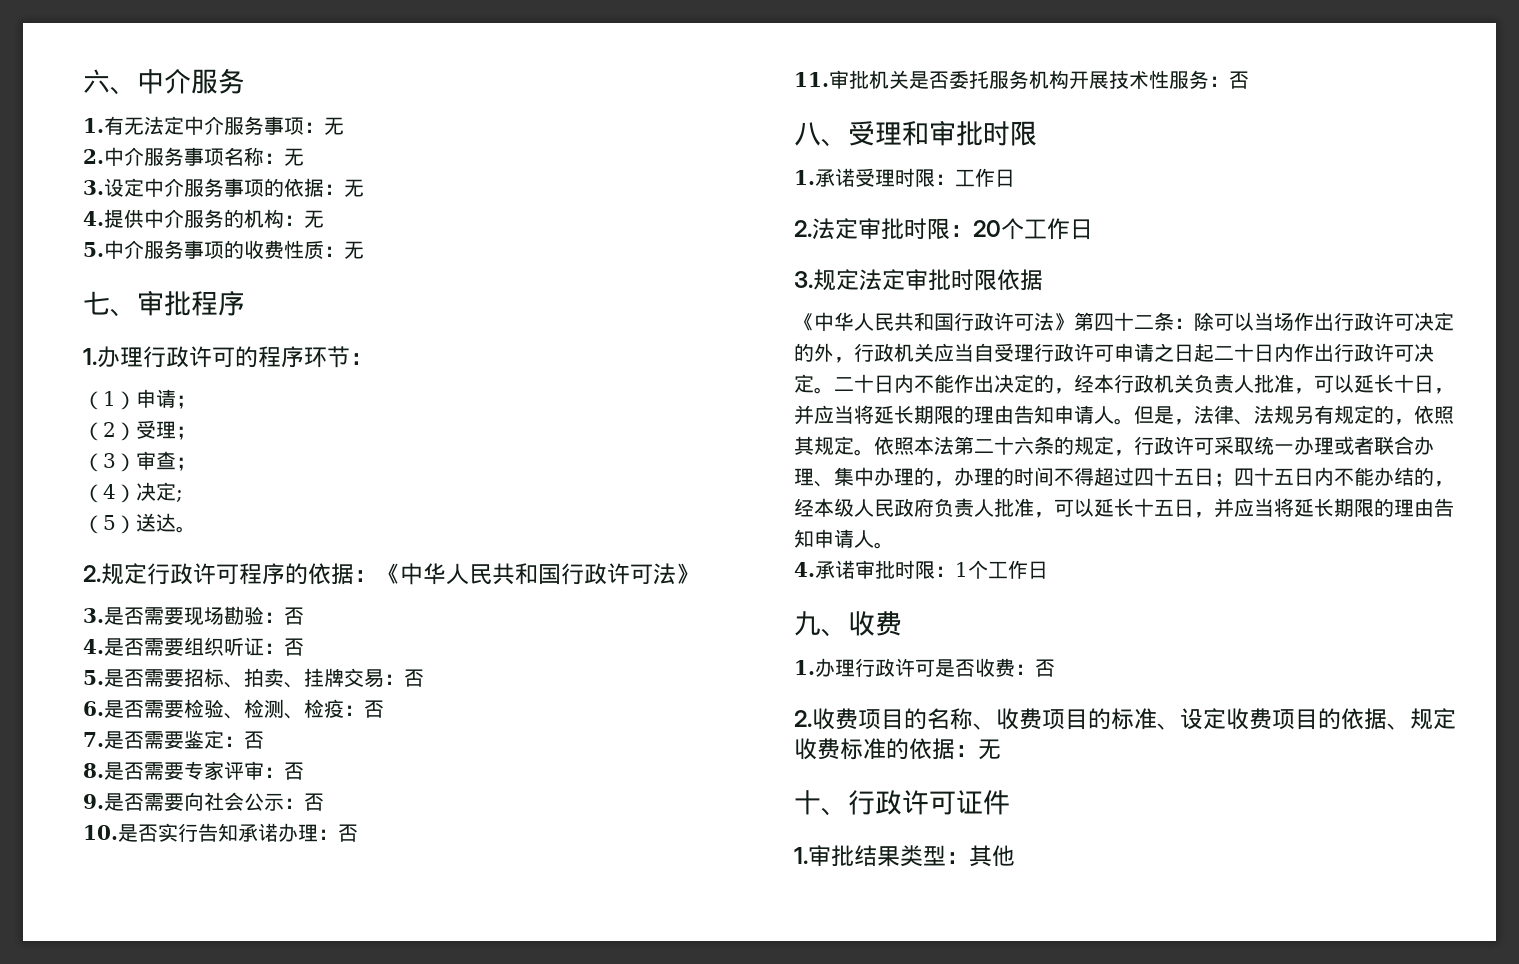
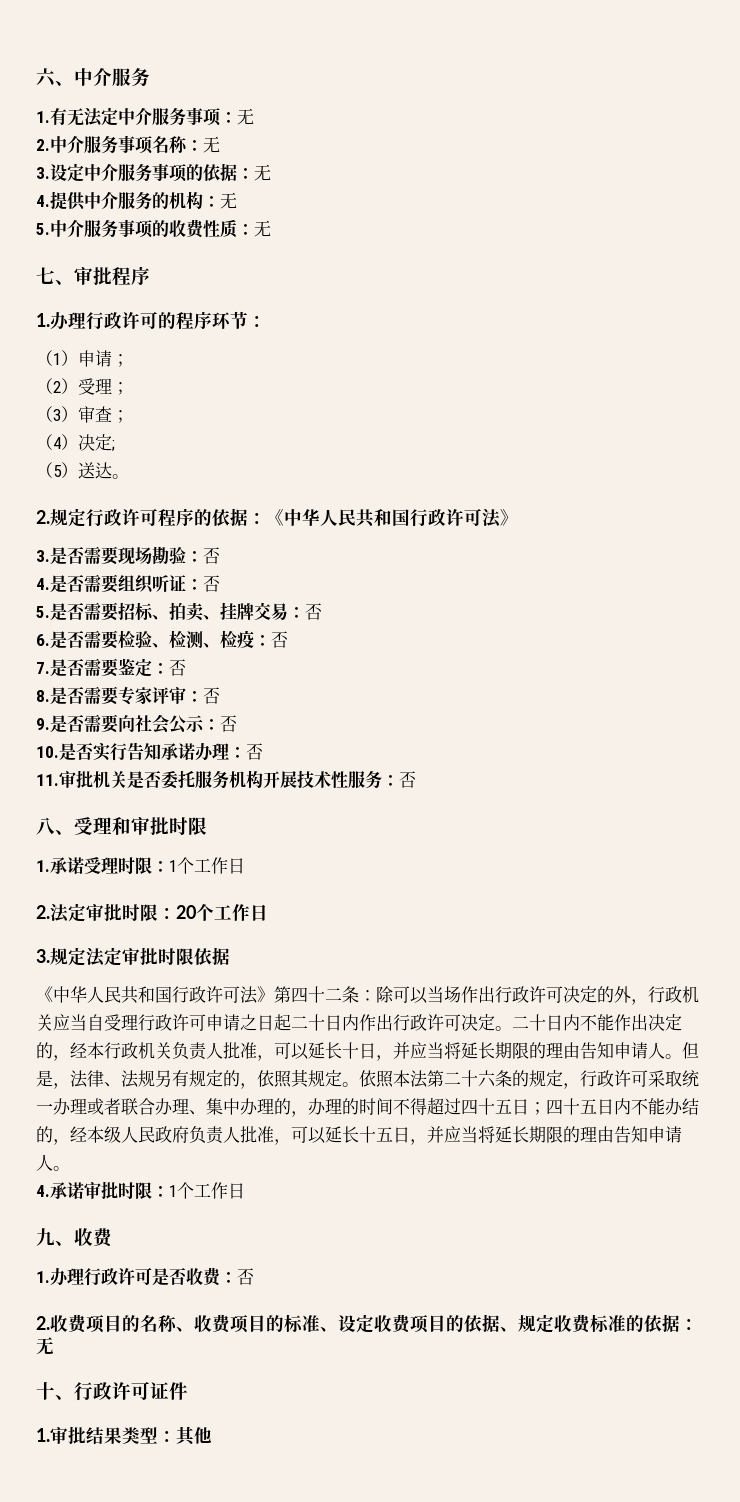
- 1.承诺受理时限：工作日
+ 1.承诺受理时限：1个工作日

